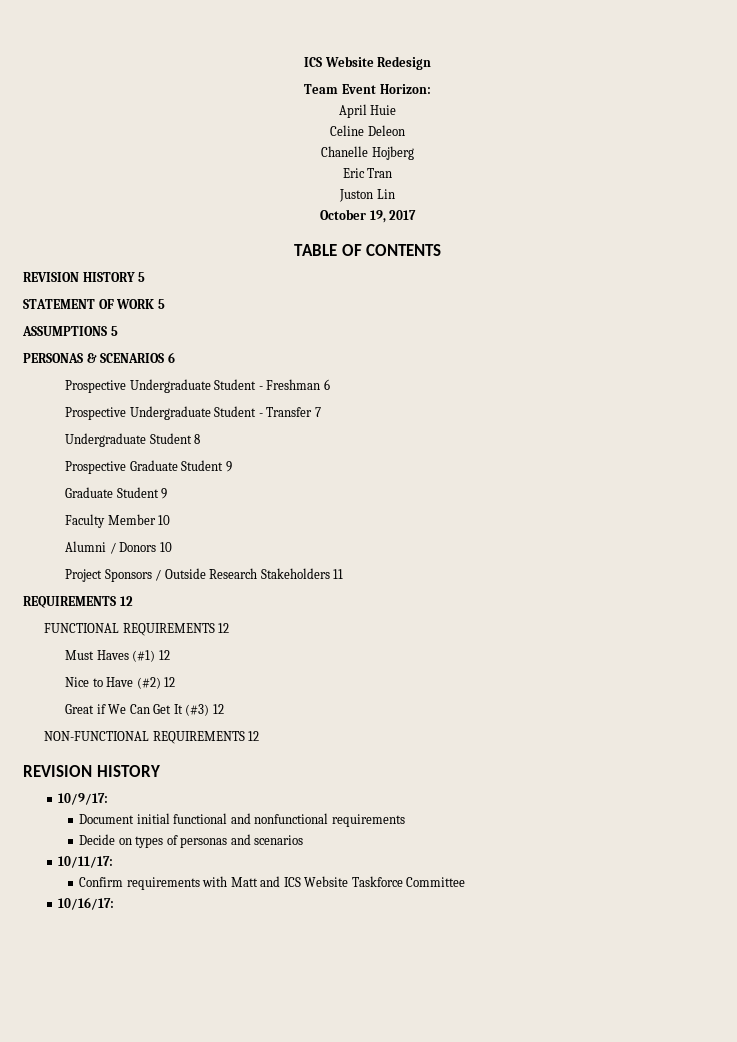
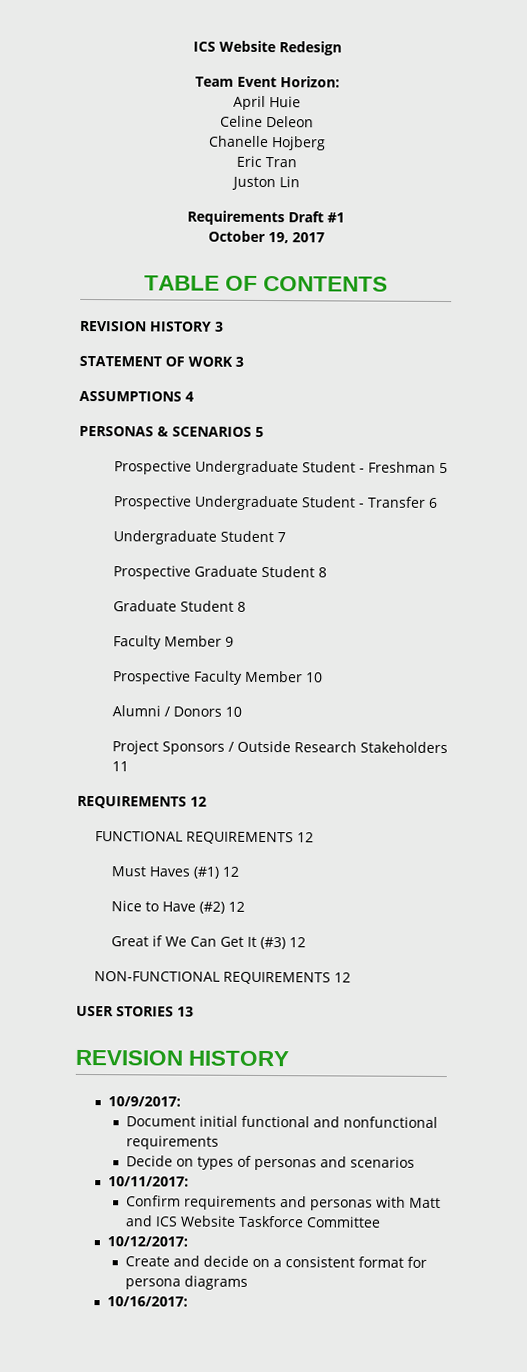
+ Requirements Draft #1
- REVISION HISTORY 5
+ REVISION HISTORY 3
- STATEMENT OF WORK 5
+ STATEMENT OF WORK 3
- ASSUMPTIONS 5
+ ASSUMPTIONS 4
- PERSONAS & SCENARIOS 6
+ PERSONAS & SCENARIOS 5
- Prospective Undergraduate Student - Freshman 6
+ Prospective Undergraduate Student - Freshman 5
- Prospective Undergraduate Student - Transfer 7
- Undergraduate Student 8
+ Prospective Undergraduate Student - Transfer 6
+ Undergraduate Student 7
- Prospective Graduate Student 9
- Graduate Student 9
- Faculty Member 10
+ Prospective Graduate Student 8
+ Graduate Student 8
+ Faculty Member 9
+ Prospective Faculty Member 10
+ USER STORIES 13
- 10/9/17:
+ 10/9/2017:
- 10/11/17:
+ 10/11/2017:
- Confirm requirements with Matt and ICS Website Taskforce Committee
+ Confirm requirements and personas with Matt and ICS Website Taskforce Committee
- 10/16/17:
+ 10/12/2017:
+ Create and decide on a consistent format for persona diagrams
+ 10/16/2017:

